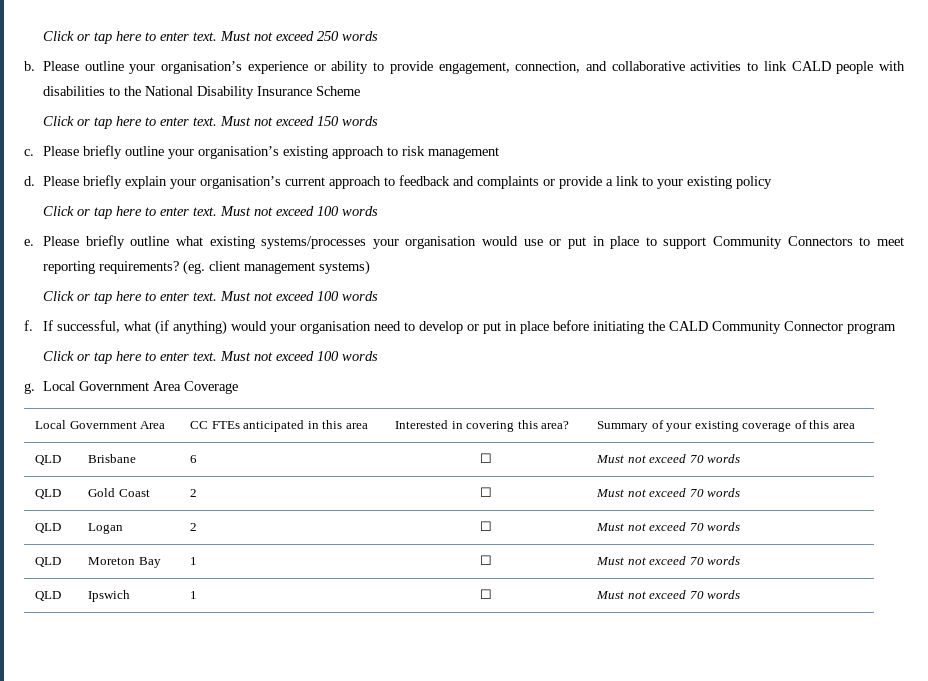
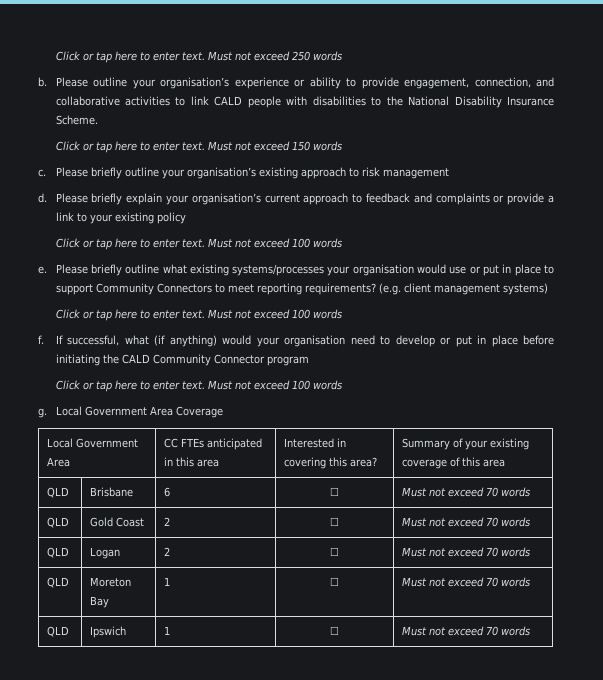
- Please outline your organisation’s experience or ability to provide engagement, connection, and collaborative activities to link CALD people with disabilities to the National Disability Insurance Scheme
+ Please outline your organisation’s experience or ability to provide engagement, connection, and collaborative activities to link CALD people with disabilities to the National Disability Insurance Scheme.
- (eg. client management systems)
+ (e.g. client management systems)

